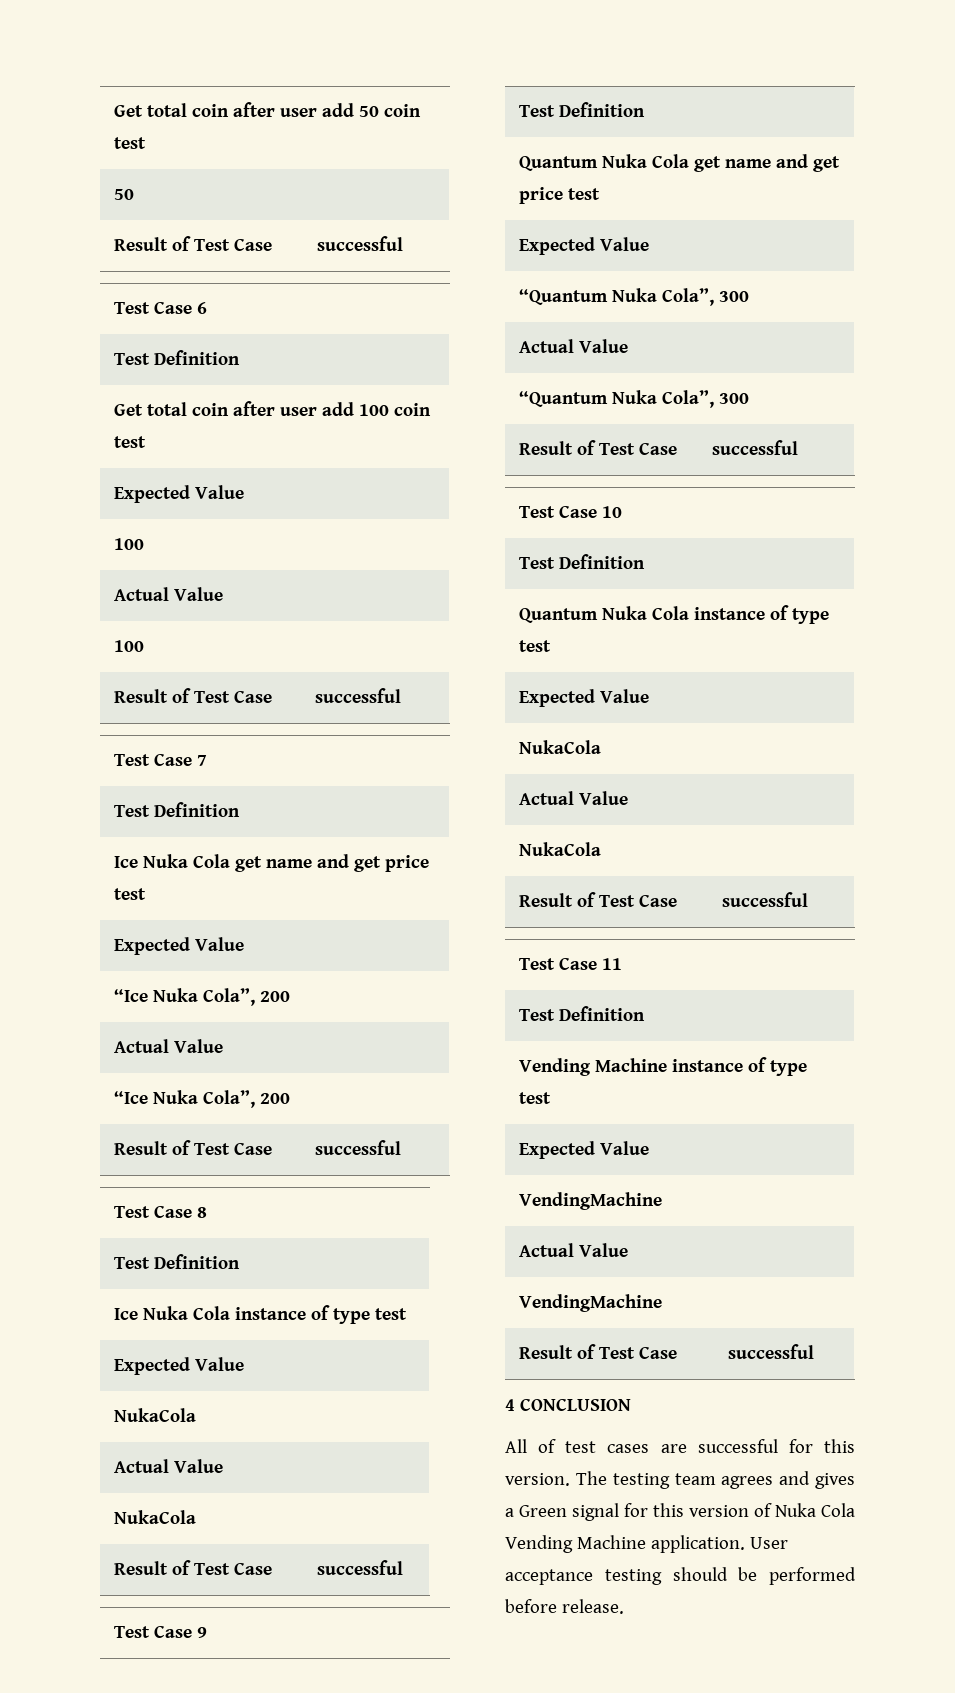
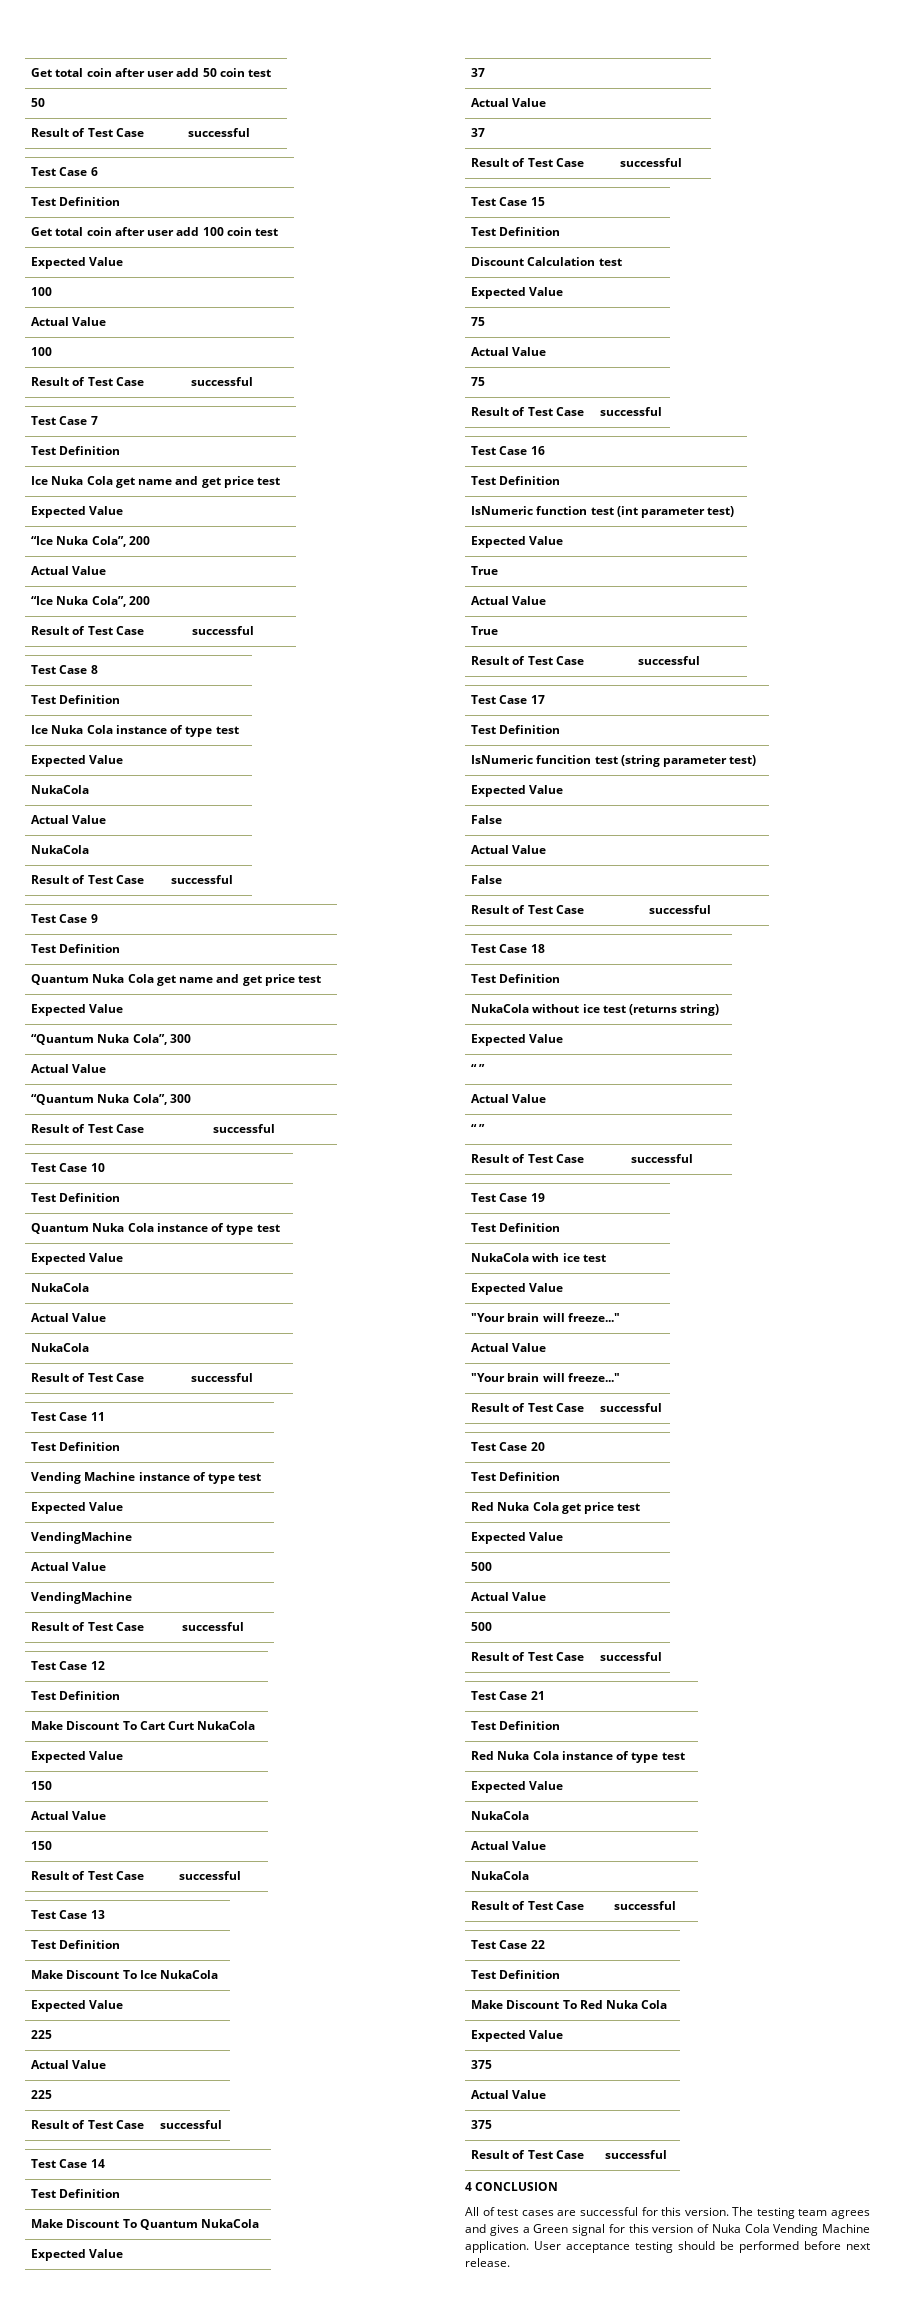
+ Test Case 12
+ Test Definition
+ Make Discount To Cart Curt NukaCola
+ Expected Value
+ 150
+ Actual Value
+ 150
+ Result of Test Case | successful
+ Test Case 13
+ Test Definition
+ Make Discount To Ice NukaCola
+ Expected Value
+ 225
+ Actual Value
+ 225
+ Result of Test Case | successful
+ Test Case 14
+ Test Definition
+ Make Discount To Quantum NukaCola
+ Expected Value
+ 37
+ Actual Value
+ 37
+ Result of Test Case | successful
+ Test Case 15
+ Test Definition
+ Discount Calculation test
+ Expected Value
+ 75
+ Actual Value
+ 75
+ Result of Test Case | successful
+ Test Case 16
+ Test Definition
+ IsNumeric function test (int parameter test)
+ Expected Value
+ True
+ Actual Value
+ True
+ Result of Test Case | successful
+ Test Case 17
+ Test Definition
+ IsNumeric funcition test (string parameter test)
+ Expected Value
+ False
+ Actual Value
+ False
+ Result of Test Case | successful
+ Test Case 18
+ Test Definition
+ NukaCola without ice test (returns string)
+ Expected Value
+ “ ”
+ Actual Value
+ “ ”
+ Result of Test Case | successful
+ Test Case 19
+ Test Definition
+ NukaCola with ice test
+ Expected Value
+ "Your brain will freeze..."
+ Actual Value
+ "Your brain will freeze..."
+ Result of Test Case | successful
+ Test Case 20
+ Test Definition
+ Red Nuka Cola get price test
+ Expected Value
+ 500
+ Actual Value
+ 500
+ Result of Test Case | successful
+ Test Case 21
+ Test Definition
+ Red Nuka Cola instance of type test
+ Expected Value
+ NukaCola
+ Actual Value
+ NukaCola
+ Result of Test Case | successful
+ Test Case 22
+ Test Definition
+ Make Discount To Red Nuka Cola
+ Expected Value
+ 375
+ Actual Value
+ 375
+ Result of Test Case | successful
- User acceptance testing should be performed before release.
+ User acceptance testing should be performed before next release.

